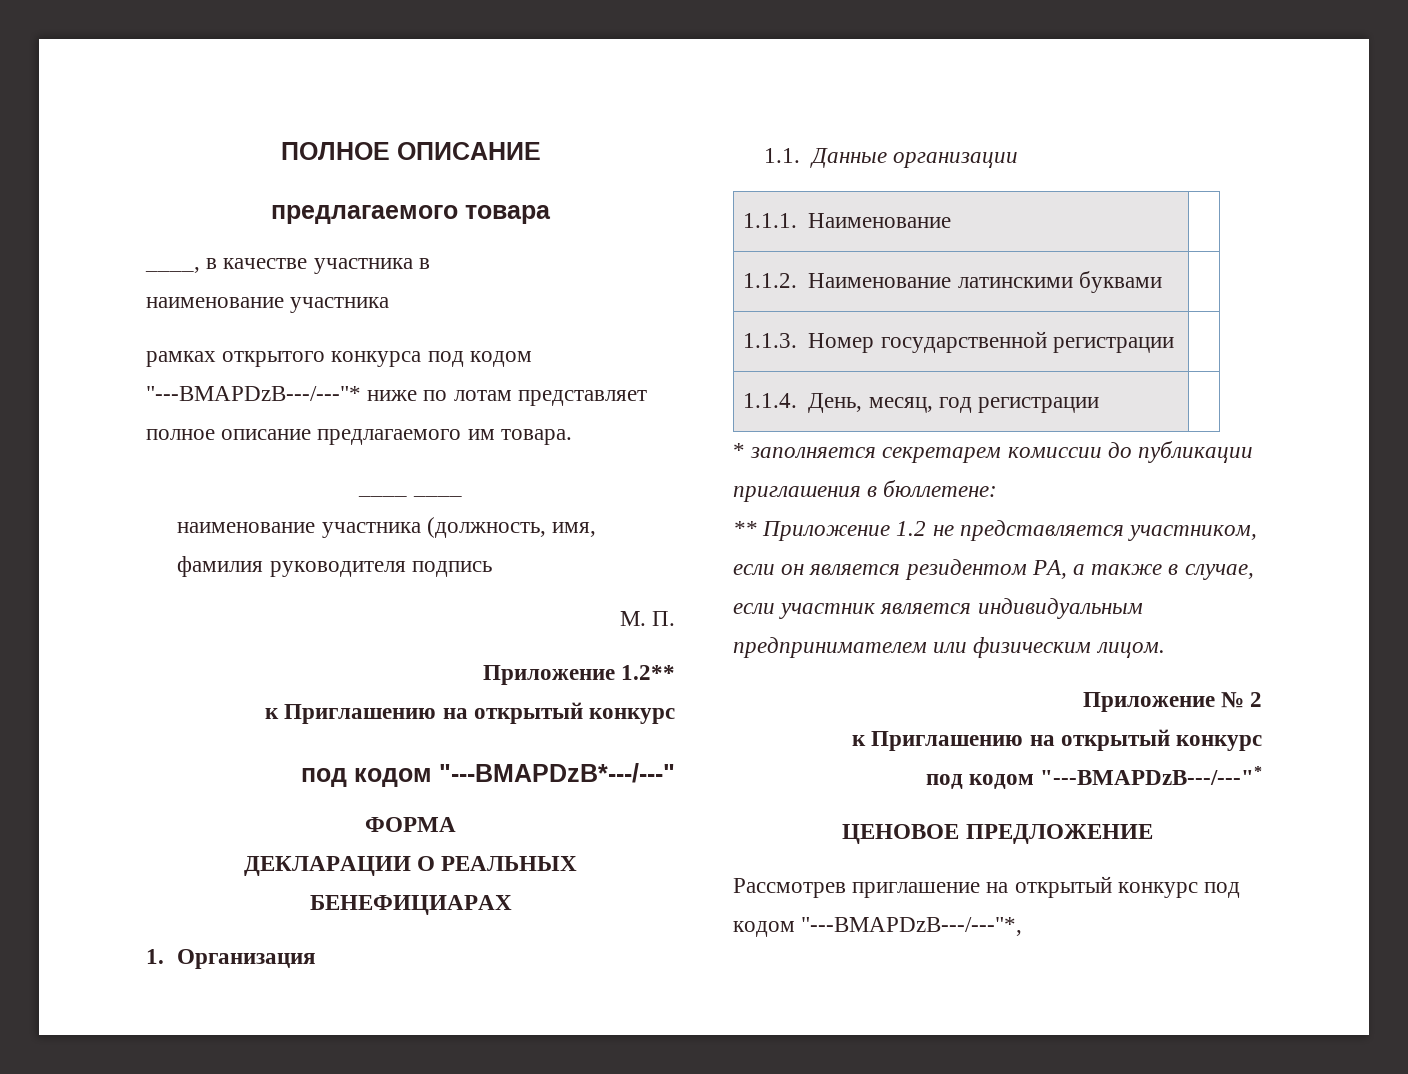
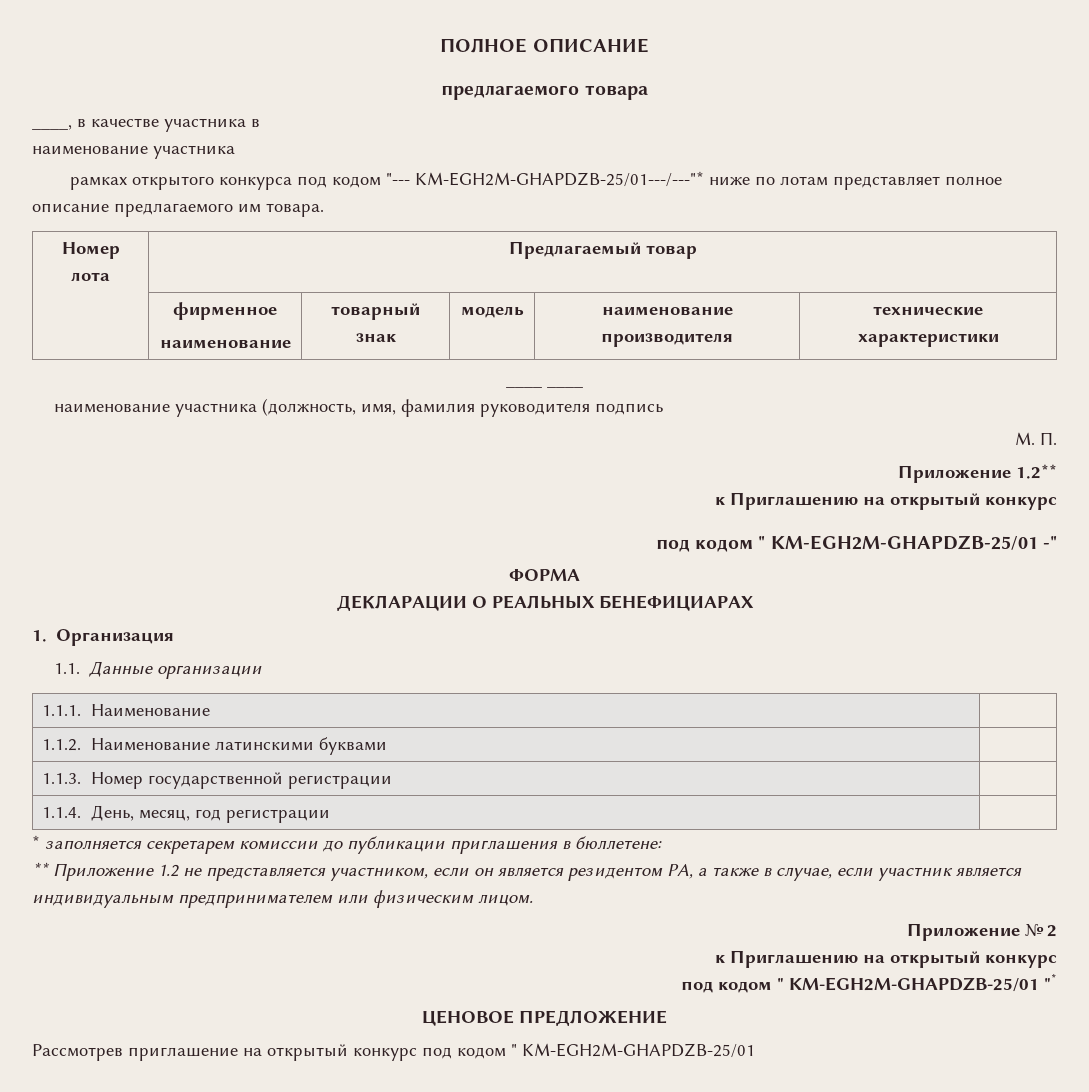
- рамках открытого конкурса под кодом "---BMAPDzB---/---"* ниже по лотам представляет полное описание предлагаемого им товара.
+ рамках открытого конкурса под кодом "--- KM-EGH2M-GHAPDZB-25/01---/---"* ниже по лотам представляет полное описание предлагаемого им товара.
+ Номер лота | Предлагаемый товар
+ | фирменное
+ наименование | товарный знак | модель | наименование производителя | технические характеристики
- под кодом "---BMAPDzB*---/---"
+ под кодом " KM-EGH2M-GHAPDZB-25/01 -"
  Приложение № 2
  к Приглашению на открытый конкурс
- под кодом "---BMAPDzB---/---"*
+ под кодом " KM-EGH2M-GHAPDZB-25/01 "*
- Рассмотрев приглашение на открытый конкурс под кодом "---BMAPDzB---/---"*,
+ Рассмотрев приглашение на открытый конкурс под кодом " KM-EGH2M-GHAPDZB-25/01

